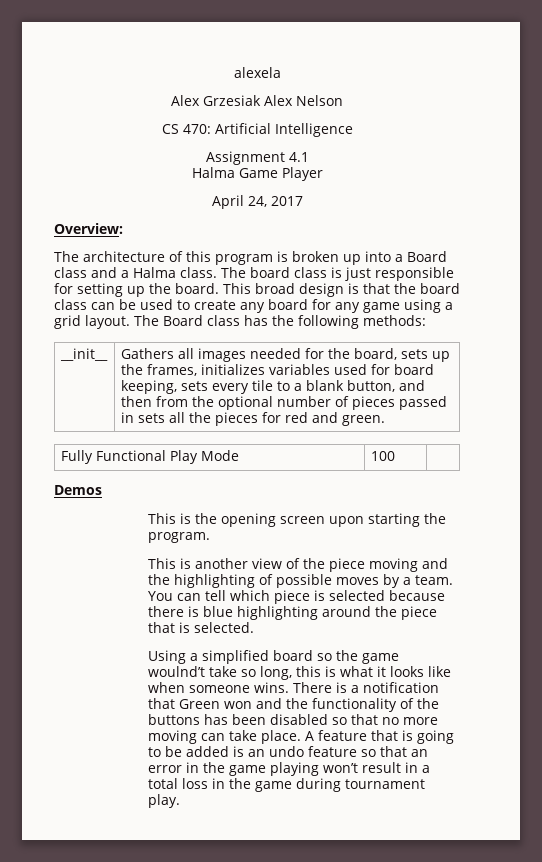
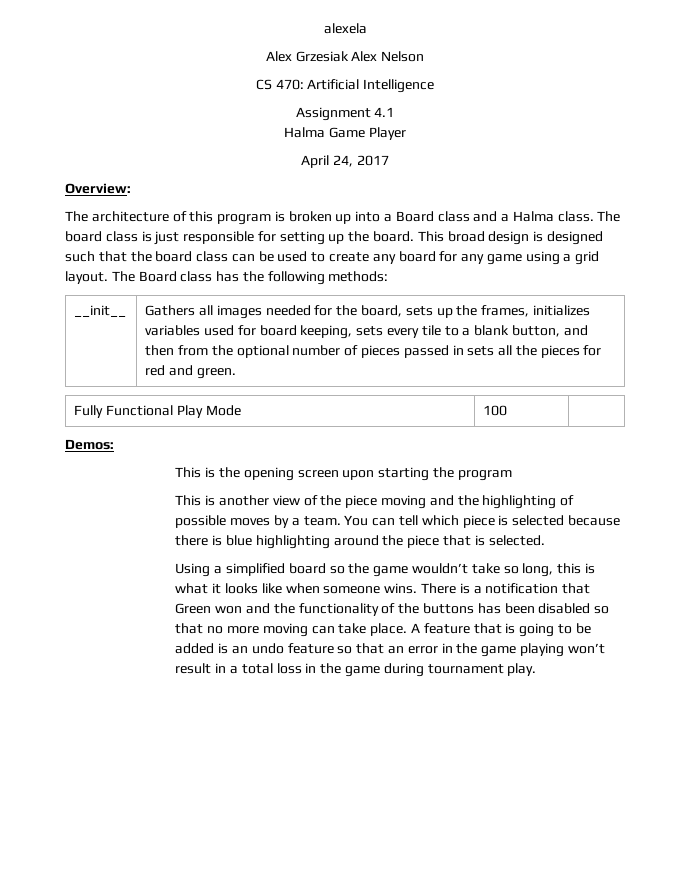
- This broad design is that the board class can be used to create any board for any game using a grid layout.
+ This broad design is designed such that the board class can be used to create any board for any game using a grid layout.
- Demos
+ Demos:
- This is the opening screen upon starting the program.
+ This is the opening screen upon starting the program
- Using a simplified board so the game woulnd’t take so long, this is what it looks like when someone wins.
+ Using a simplified board so the game wouldn’t take so long, this is what it looks like when someone wins.

